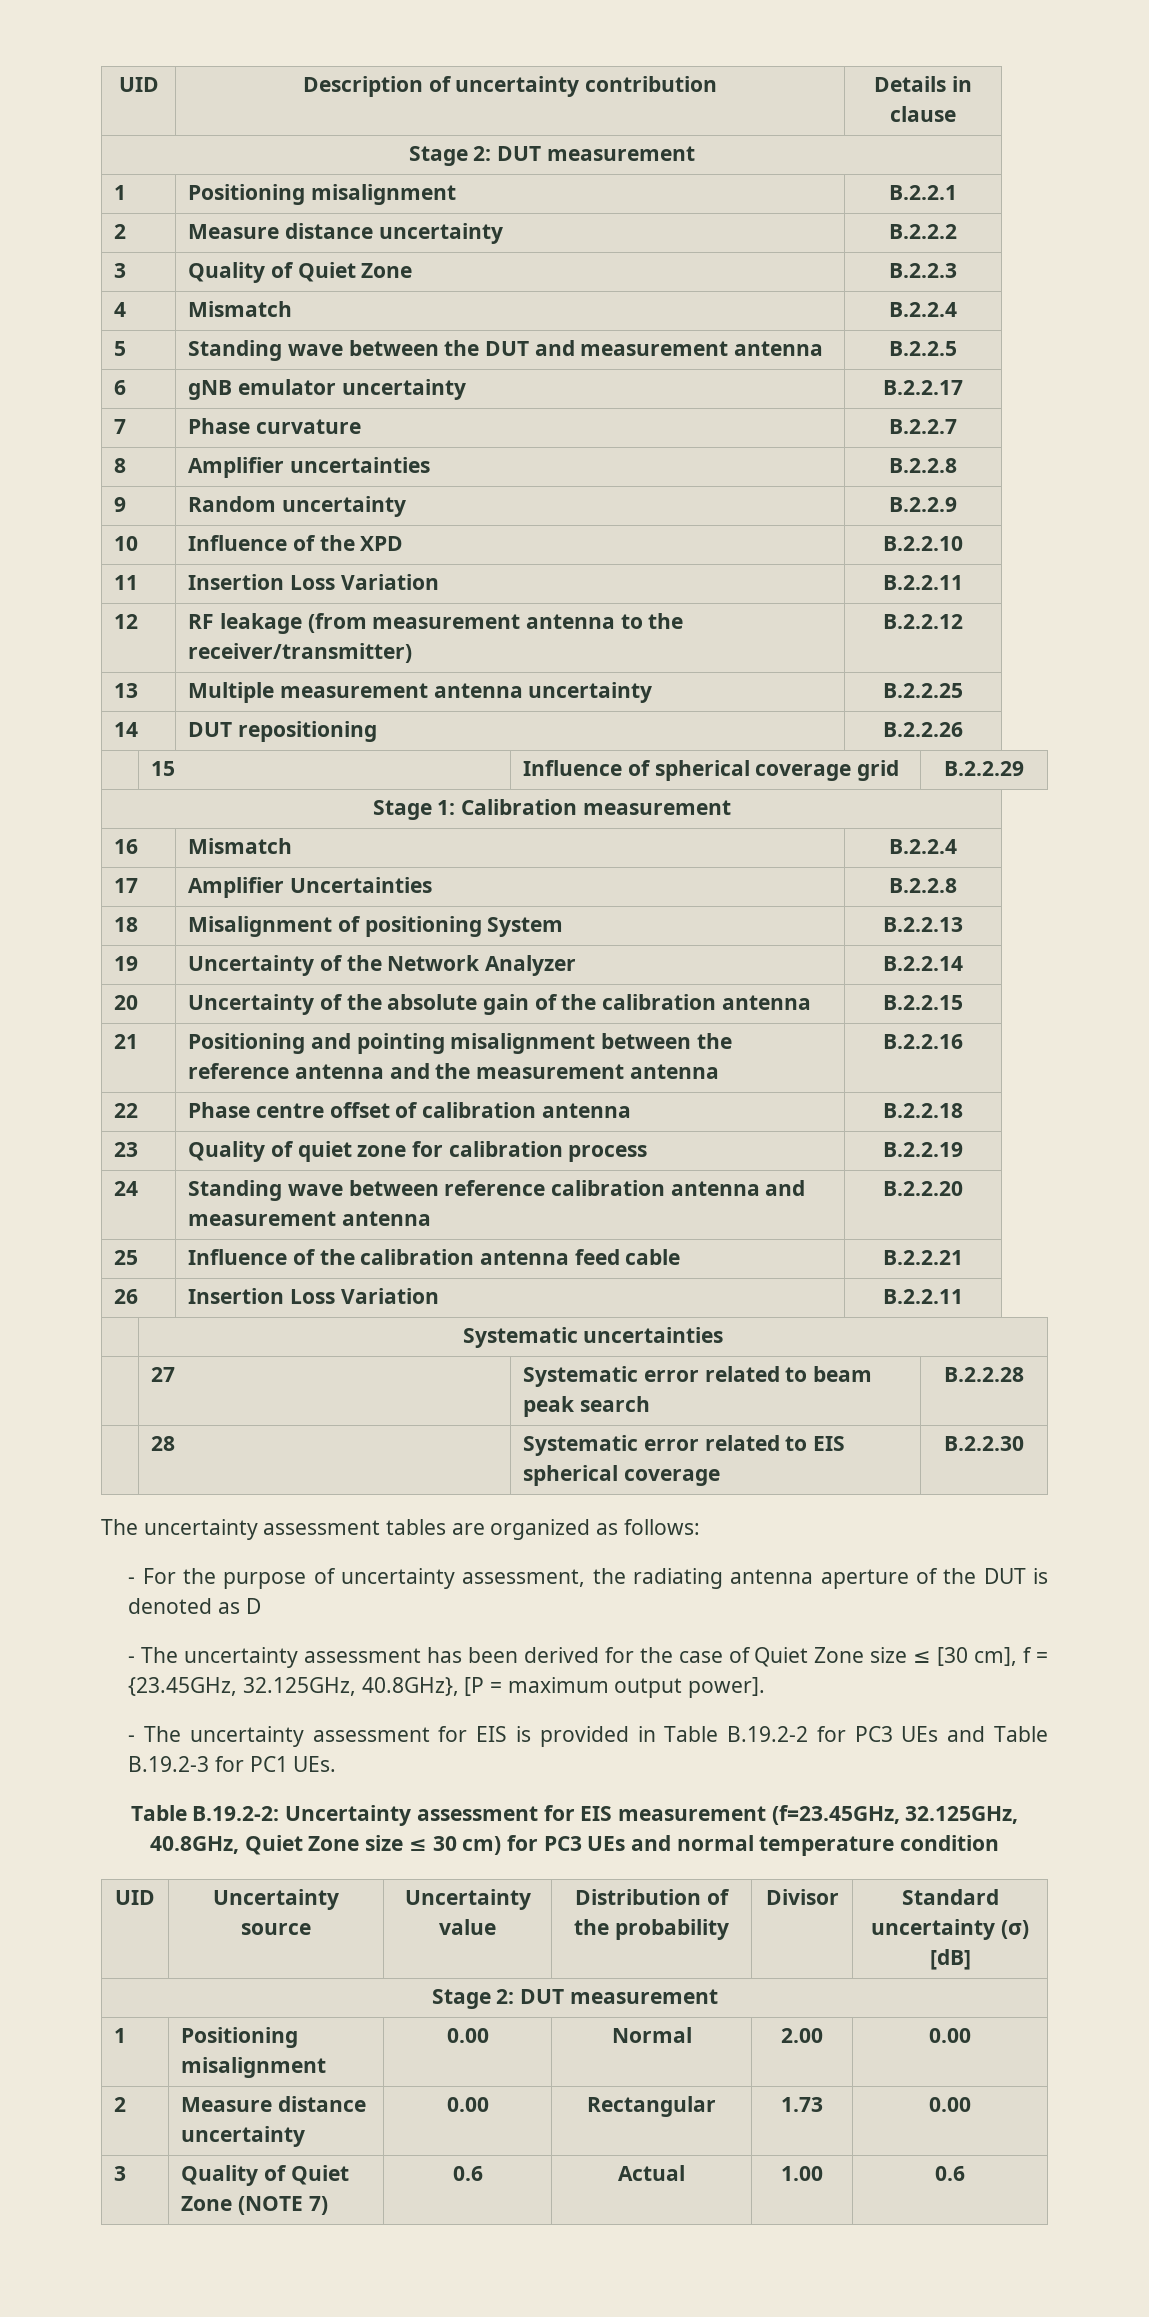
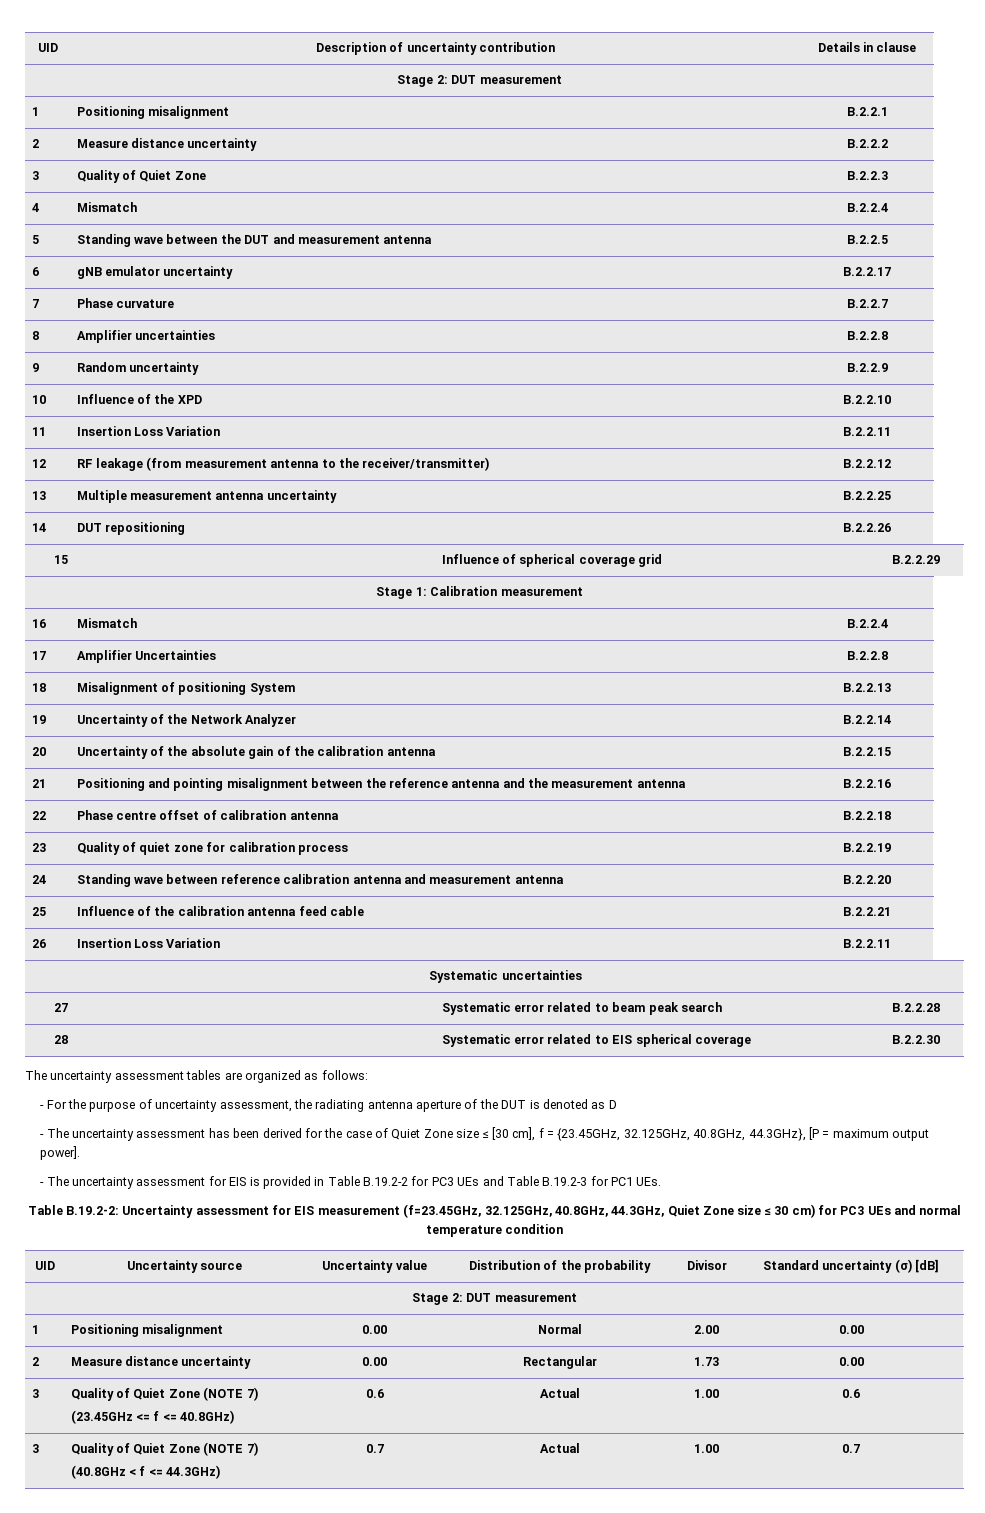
- - The uncertainty assessment has been derived for the case of Quiet Zone size ≤ [30 cm], f = {23.45GHz, 32.125GHz, 40.8GHz}, [P = maximum output power].
+ - The uncertainty assessment has been derived for the case of Quiet Zone size ≤ [30 cm], f = {23.45GHz, 32.125GHz, 40.8GHz, 44.3GHz}, [P = maximum output power].
- Table B.19.2-2: Uncertainty assessment for EIS measurement (f=23.45GHz, 32.125GHz, 40.8GHz, Quiet Zone size ≤ 30 cm) for PC3 UEs and normal temperature condition
+ Table B.19.2-2: Uncertainty assessment for EIS measurement (f=23.45GHz, 32.125GHz, 40.8GHz, 44.3GHz, Quiet Zone size ≤ 30 cm) for PC3 UEs and normal temperature condition
  2 | Measure distance uncertainty | 0.00 | Rectangular | 1.73 | 0.00
- 3 | Quality of Quiet Zone (NOTE 7) | 0.6 | Actual | 1.00 | 0.6
+ 3 | Quality of Quiet Zone (NOTE 7)
+ (23.45GHz <= f <= 40.8GHz) | 0.6 | Actual | 1.00 | 0.6
+ 3 | Quality of Quiet Zone (NOTE 7)
+ (40.8GHz < f <= 44.3GHz) | 0.7 | Actual | 1.00 | 0.7

